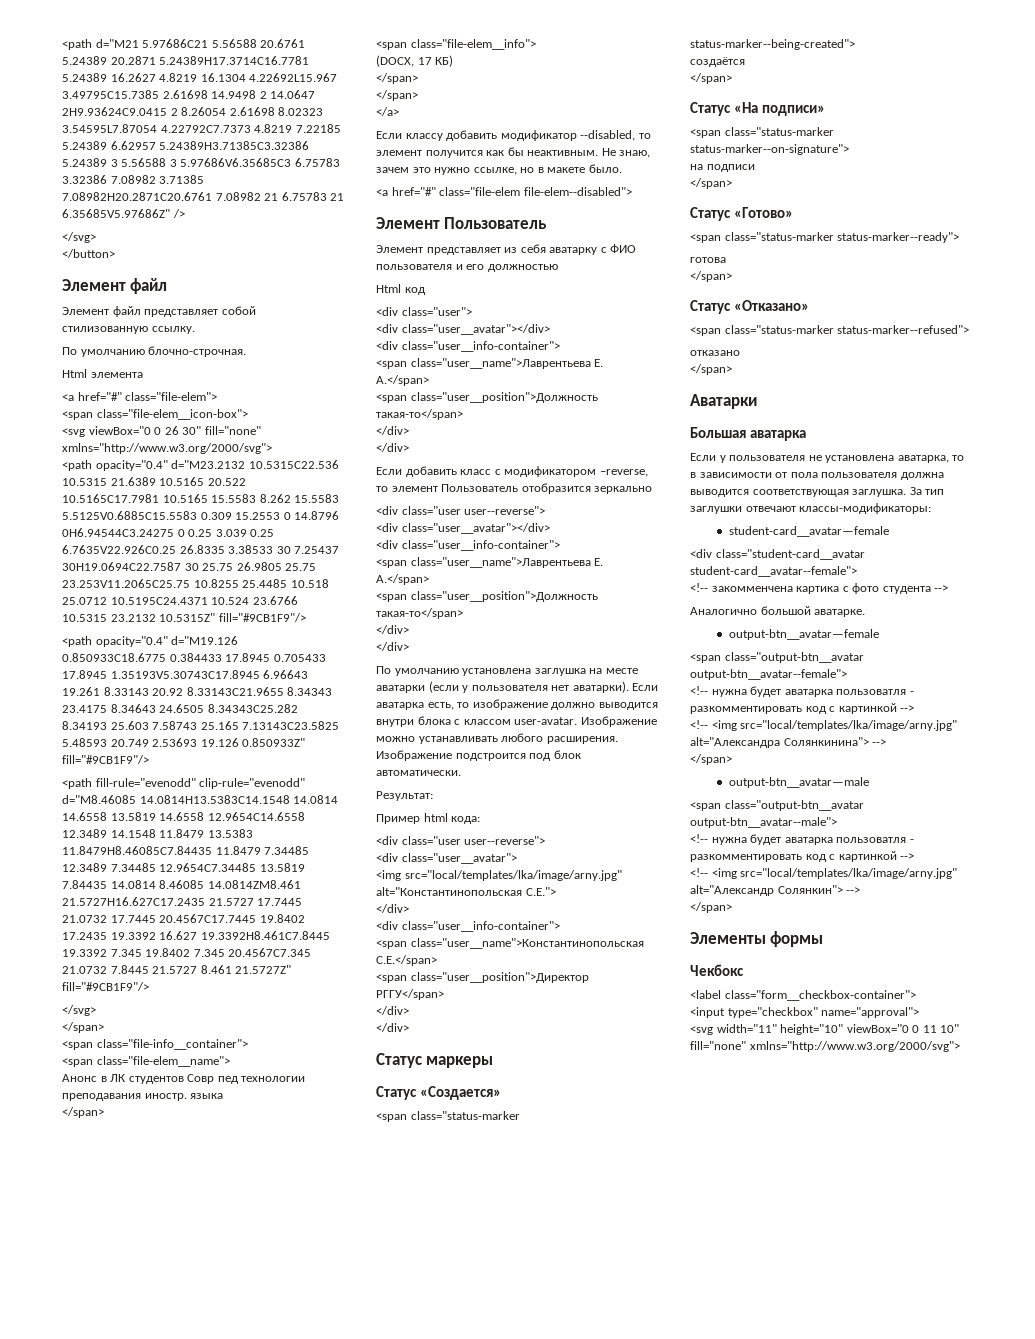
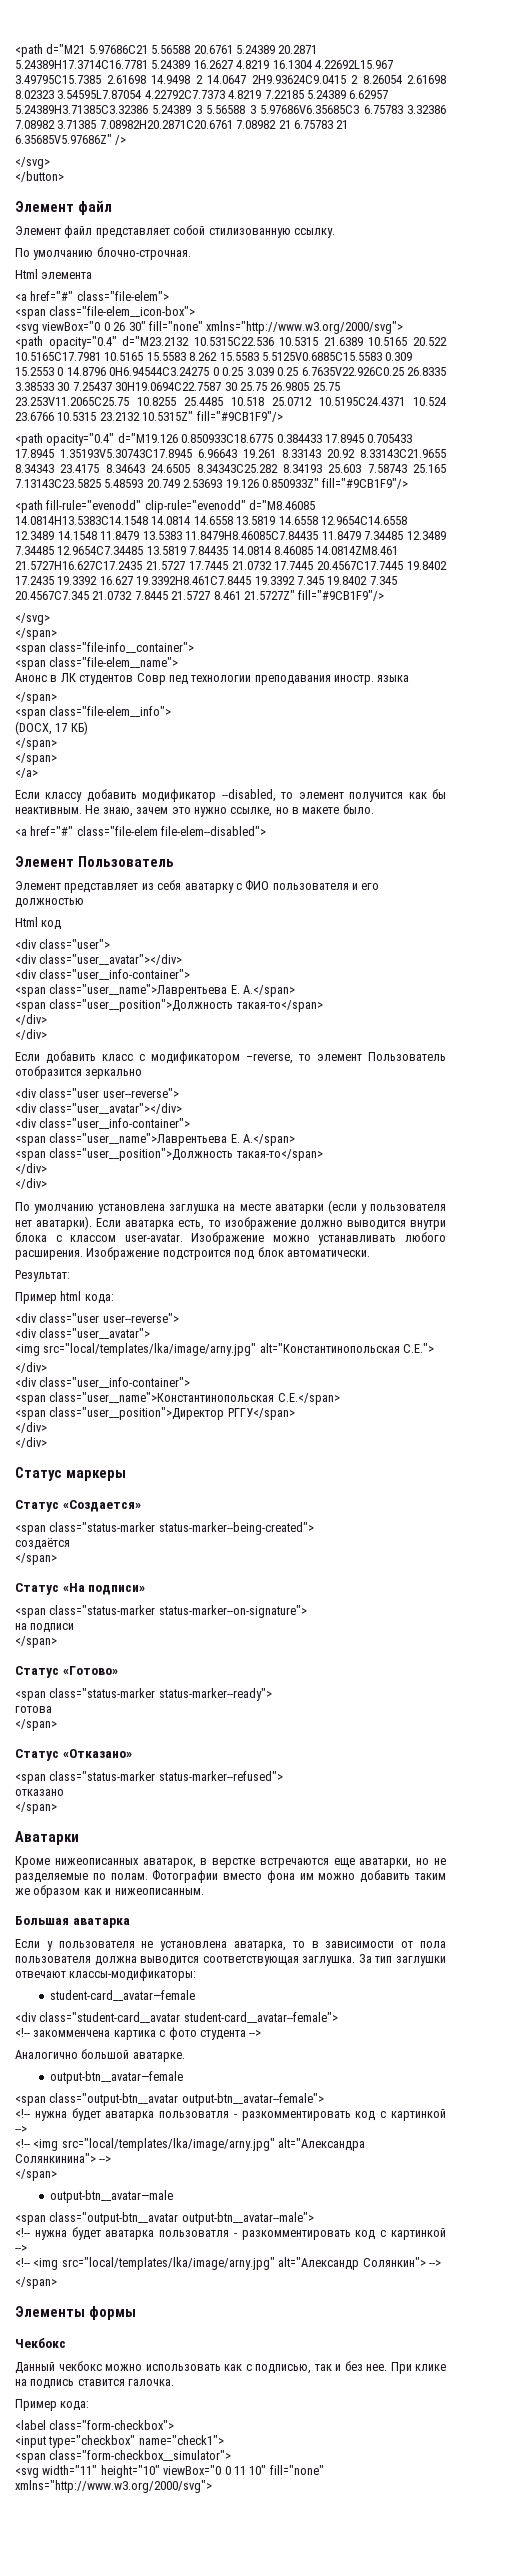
+ Кроме нижеописанных аватарок, в верстке встречаются еще аватарки, но не разделяемые по полам. Фотографии вместо фона им можно добавить таким же образом как и нижеописанным.
+ Данный чекбокс можно использовать как с подписью, так и без нее. При клике на подпись ставится галочка.
+ Пример кода:
- <label class="form__checkbox-container">
+ <label class="form-checkbox">
- <input type="checkbox" name="approval">
+ <input type="checkbox" name="check1">
+ <span class="form-checkbox__simulator">

